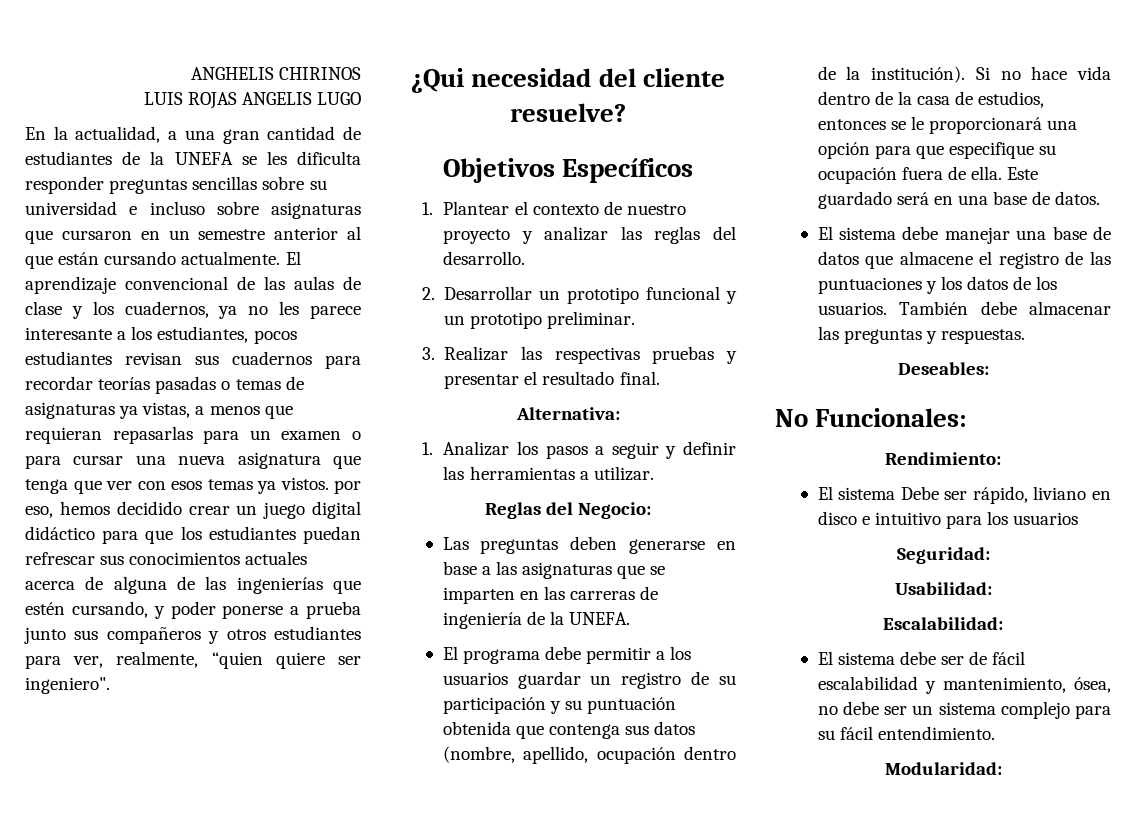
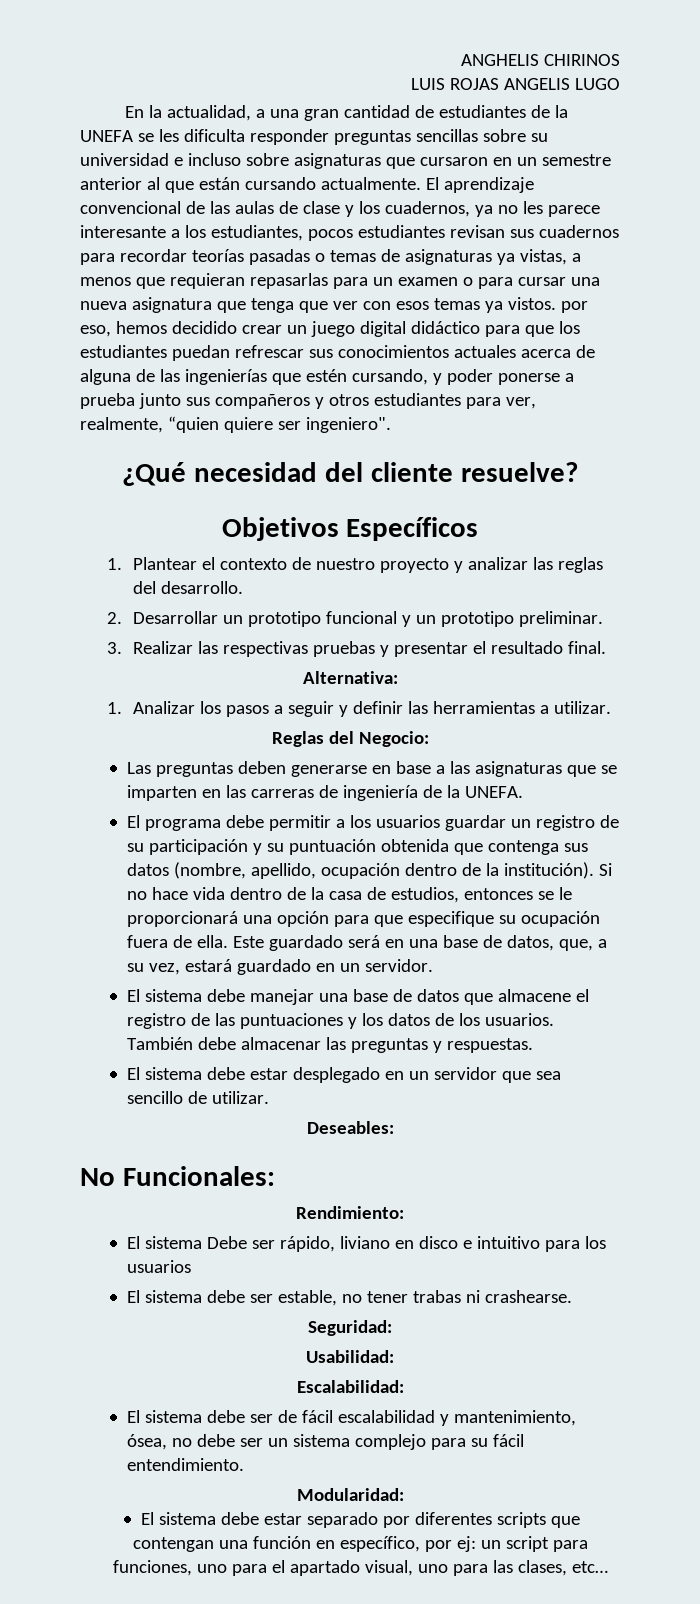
- ¿Qui necesidad del cliente resuelve?
+ ¿Qué necesidad del cliente resuelve?
- Este guardado será en una base de datos.
+ Este guardado será en una base de datos, que, a su vez, estará guardado en un servidor.
+ El sistema debe estar desplegado en un servidor que sea sencillo de utilizar.
+ El sistema debe ser estable, no tener trabas ni crashearse.
+ El sistema debe estar separado por diferentes scripts que contengan una función en específico, por ej: un script para funciones, uno para el apartado visual, uno para las clases, etc…

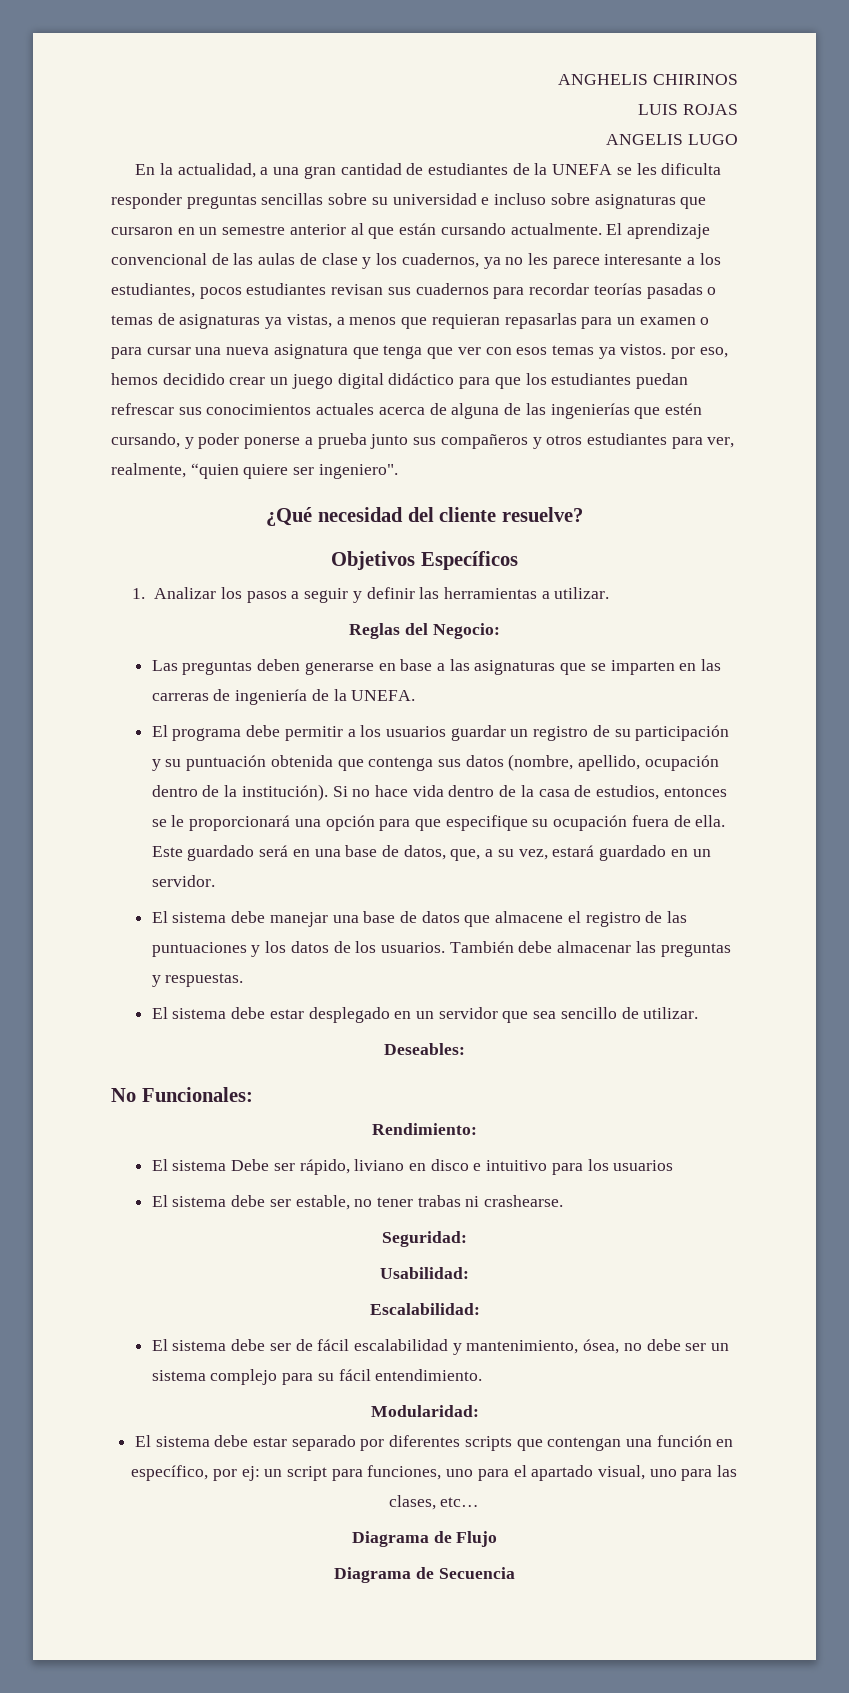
- LUIS ROJAS ANGELIS LUGO
+ LUIS ROJAS
+ ANGELIS LUGO
- 1. Plantear el contexto de nuestro proyecto y analizar las reglas del desarrollo.
- 2. Desarrollar un prototipo funcional y un prototipo preliminar.
- 3. Realizar las respectivas pruebas y presentar el resultado final.
- Alternativa:
+ Diagrama de Flujo
+ Diagrama de Secuencia

